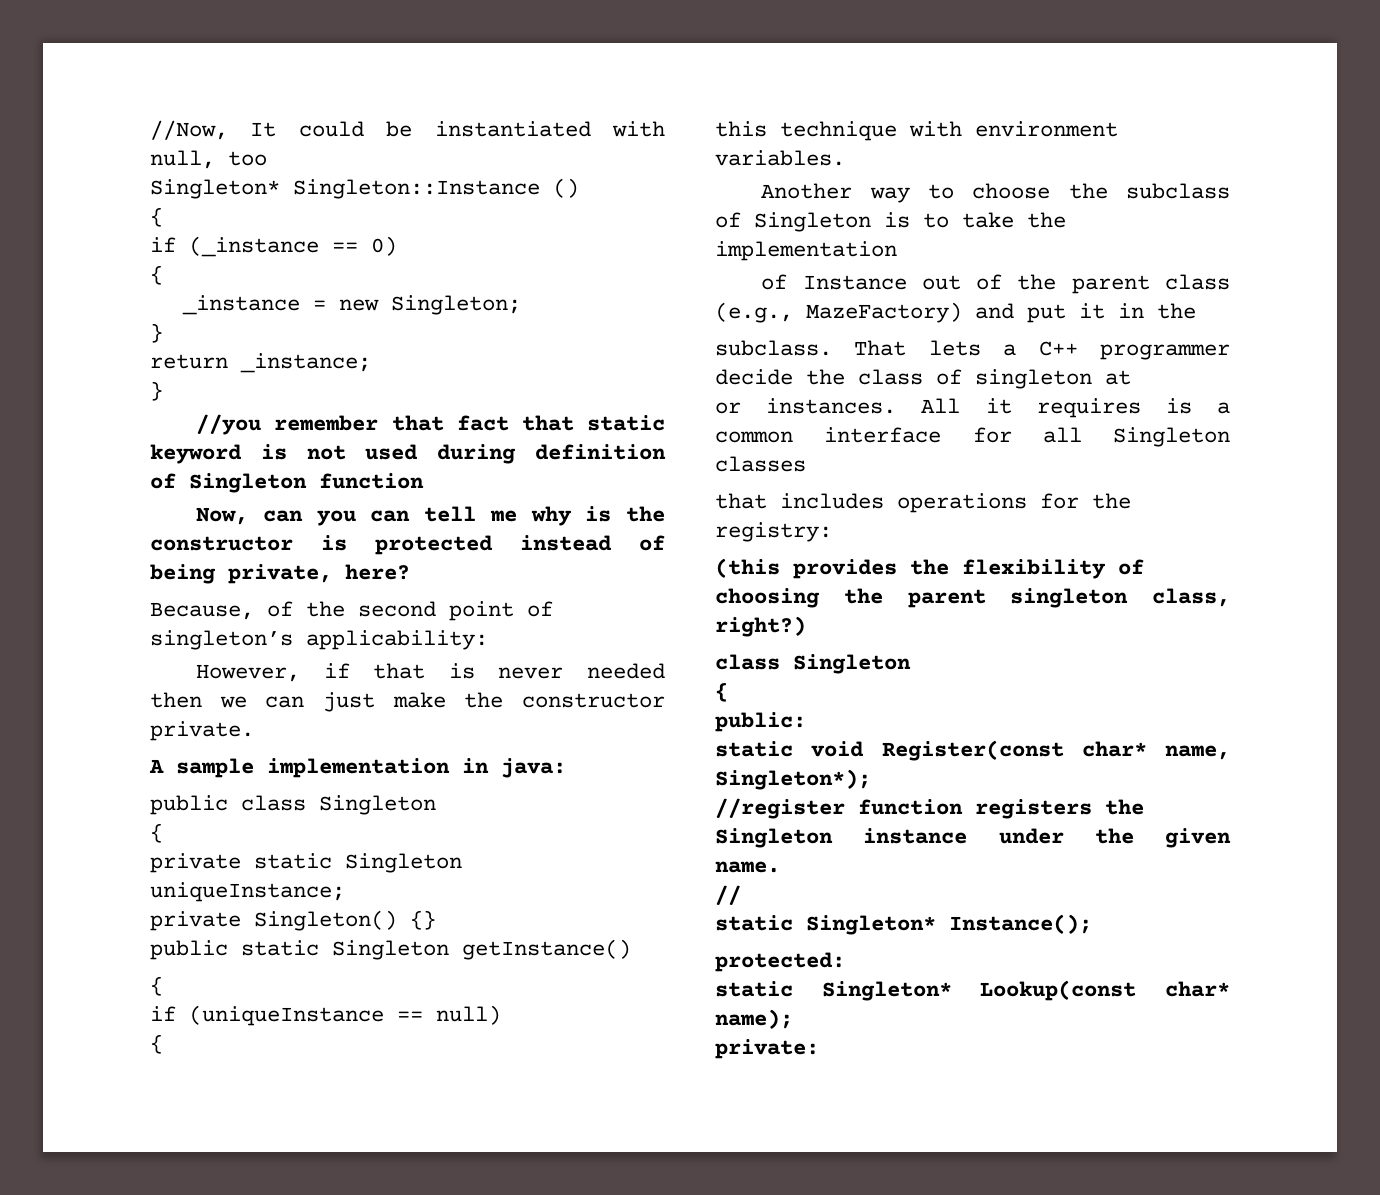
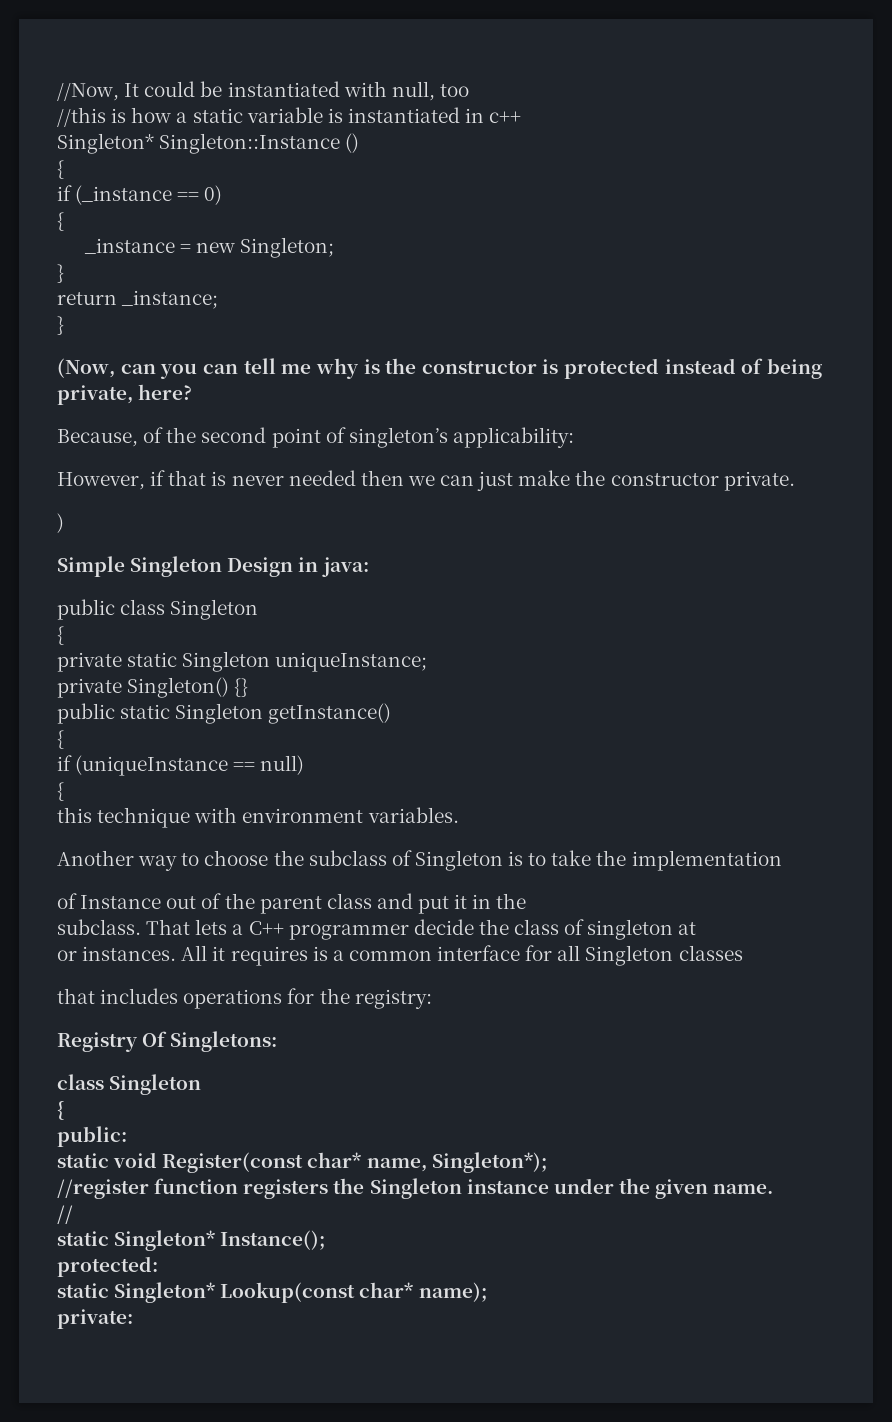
+ //this is how a static variable is instantiated in c++
- //you remember that fact that static keyword is not used during definition of Singleton function
- Now, can you can tell me why is the constructor is protected instead of being private, here?
+ (Now, can you can tell me why is the constructor is protected instead of being private, here?
- A sample implementation in java:
+ )
+ Simple Singleton Design in java:
- of Instance out of the parent class (e.g., MazeFactory) and put it in the
+ of Instance out of the parent class and put it in the
- (this provides the flexibility of choosing the parent singleton class, right?)
+ Registry Of Singletons:

